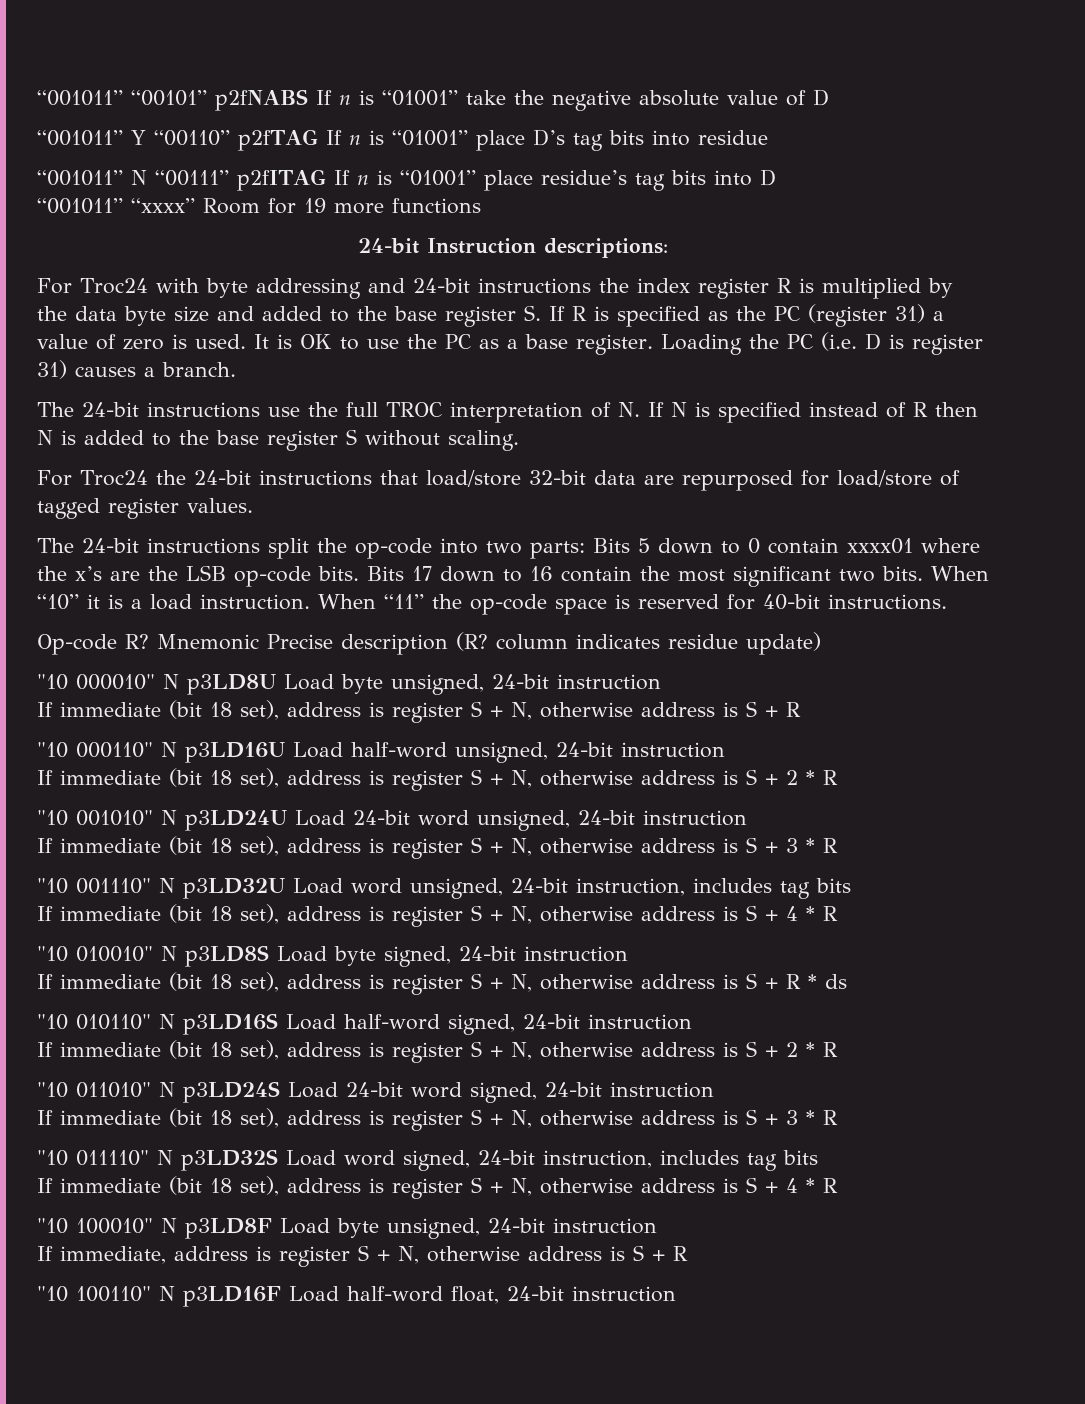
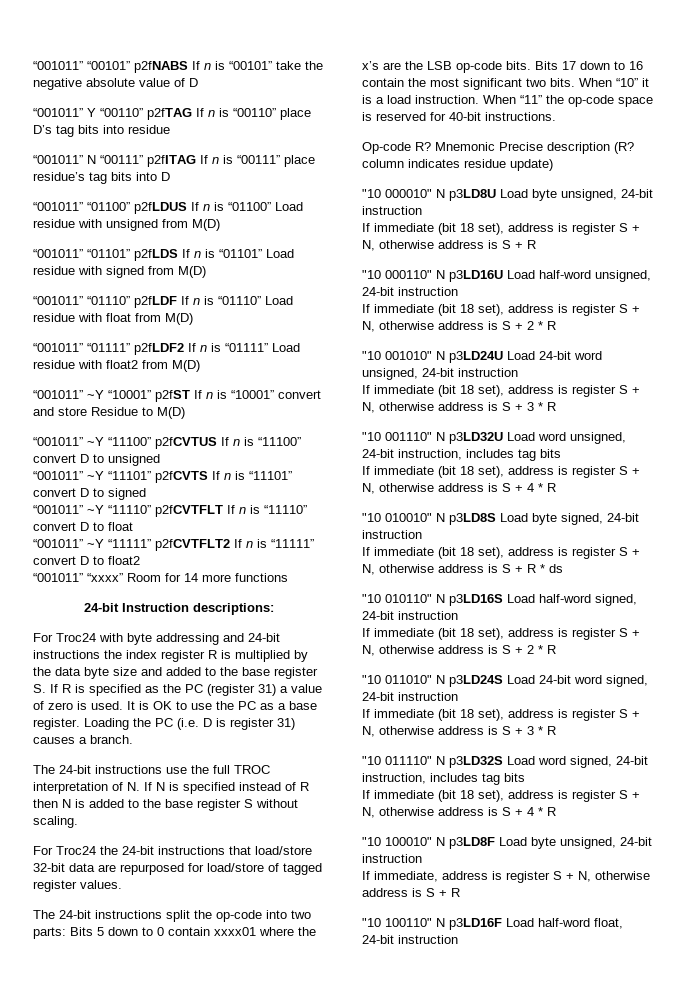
- “001011” “00101” p2fNABS If n is “01001” take the negative absolute value of D
+ “001011” “00101” p2fNABS If n is “00101” take the negative absolute value of D
- “001011” Y “00110” p2fTAG If n is “01001” place D’s tag bits into residue
+ “001011” Y “00110” p2fTAG If n is “00110” place D’s tag bits into residue
- “001011” N “00111” p2fITAG If n is “01001” place residue’s tag bits into D
+ “001011” N “00111” p2fITAG If n is “00111” place residue’s tag bits into D
+ “001011” “01100” p2fLDUS If n is “01100” Load residue with unsigned from M(D)
+ “001011” “01101” p2fLDS If n is “01101” Load residue with signed from M(D)
+ “001011” “01110” p2fLDF If n is “01110” Load residue with float from M(D)
+ “001011” “01111” p2fLDF2 If n is “01111” Load residue with float2 from M(D)
+ “001011” ~Y “10001” p2fST If n is “10001” convert and store Residue to M(D)
+ “001011” ~Y “11100” p2fCVTUS If n is “11100” convert D to unsigned
+ “001011” ~Y “11101” p2fCVTS If n is “11101” convert D to signed
+ “001011” ~Y “11110” p2fCVTFLT If n is “11110” convert D to float
+ “001011” ~Y “11111” p2fCVTFLT2 If n is “11111” convert D to float2
- “001011” “xxxx” Room for 19 more functions
+ “001011” “xxxx” Room for 14 more functions

